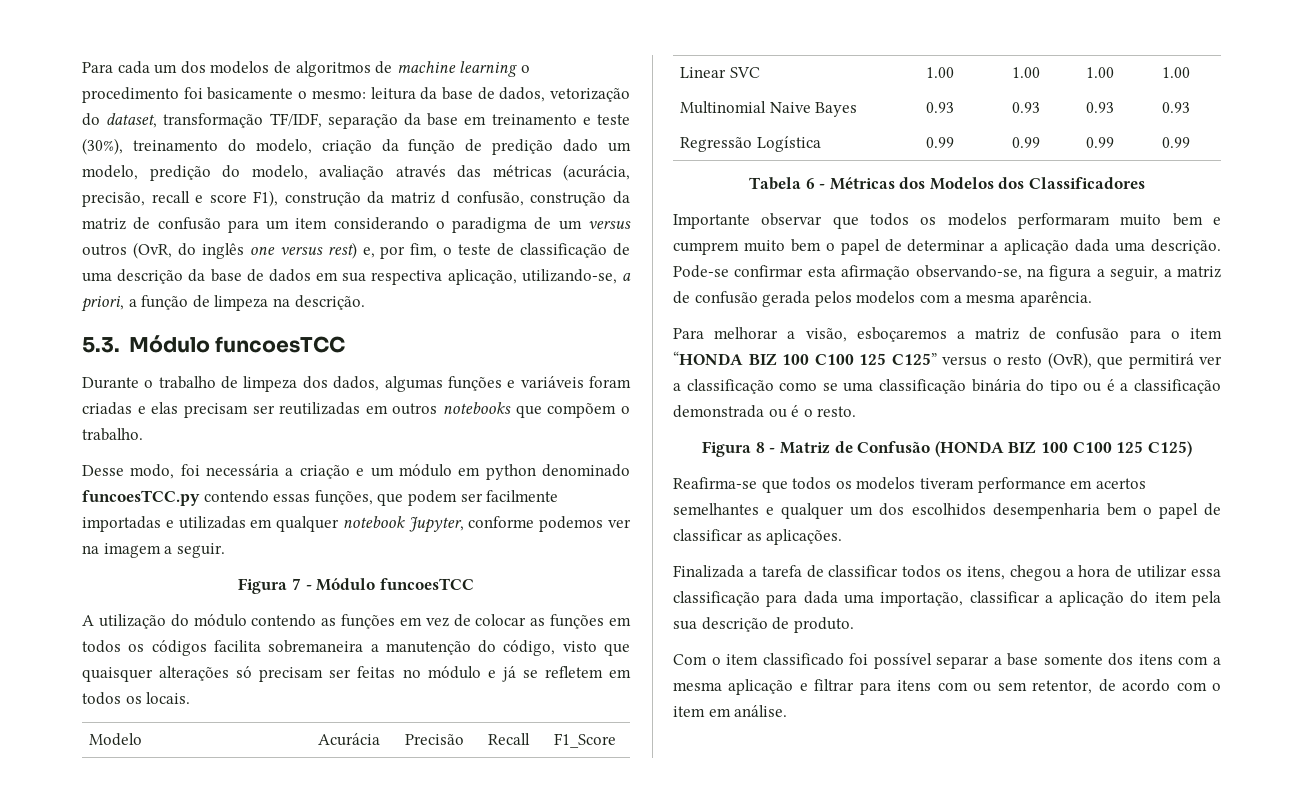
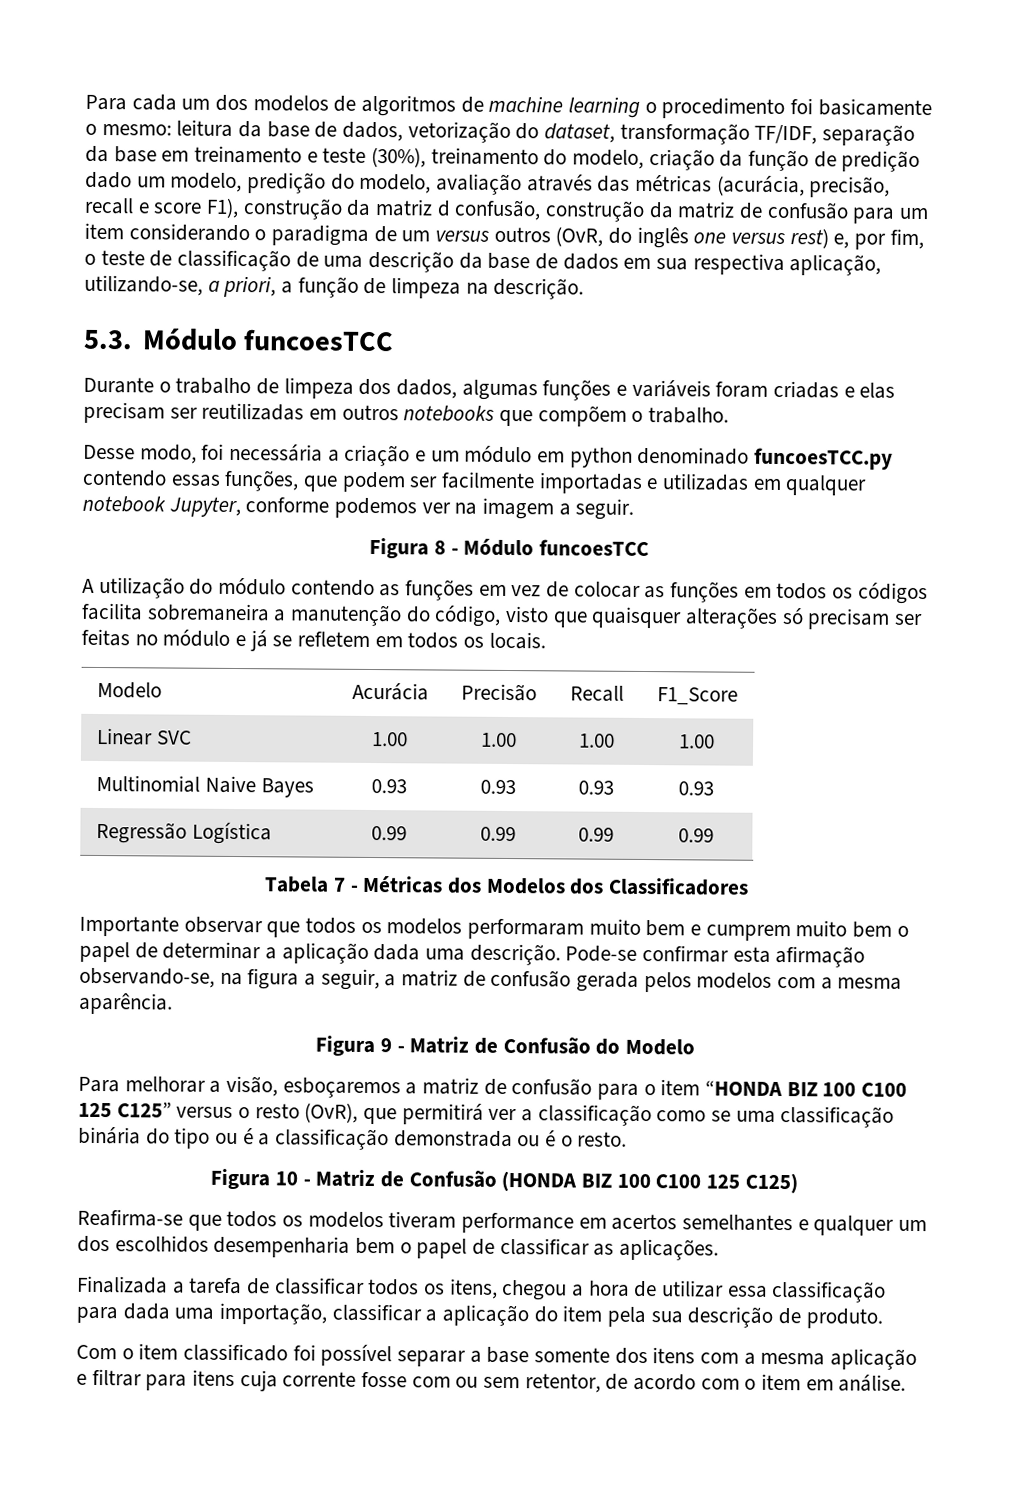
- Figura 7 - Módulo funcoesTCC
+ Figura 8 - Módulo funcoesTCC
- Tabela 6 - Métricas dos Modelos dos Classificadores
+ Tabela 7 - Métricas dos Modelos dos Classificadores
+ Figura 9 - Matriz de Confusão do Modelo
- Figura 8 - Matriz de Confusão (HONDA BIZ 100 C100 125 C125)
+ Figura 10 - Matriz de Confusão (HONDA BIZ 100 C100 125 C125)
- Com o item classificado foi possível separar a base somente dos itens com a mesma aplicação e filtrar para itens com ou sem retentor, de acordo com o item em análise.
+ Com o item classificado foi possível separar a base somente dos itens com a mesma aplicação e filtrar para itens cuja corrente fosse com ou sem retentor, de acordo com o item em análise.

